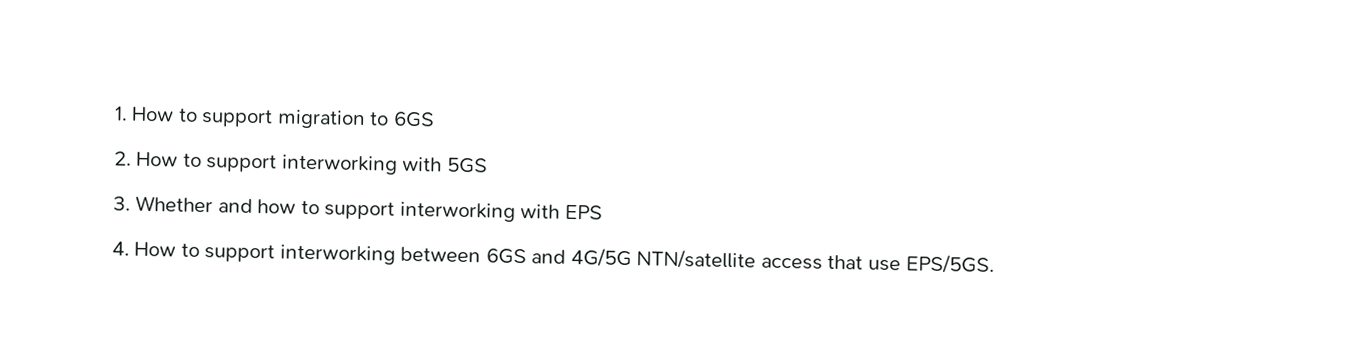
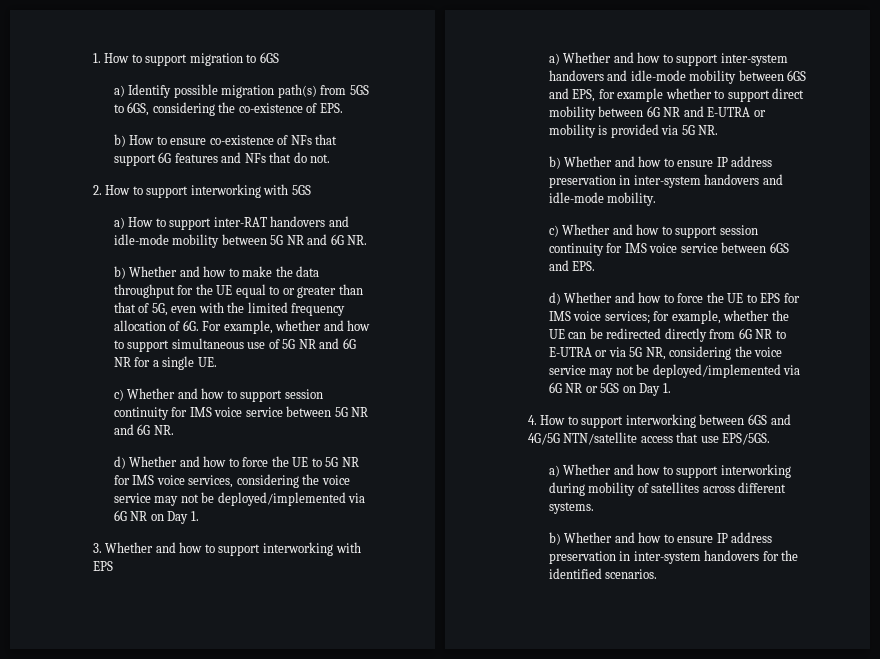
+ a) Identify possible migration path(s) from 5GS to 6GS, considering the co-existence of EPS.
+ b) How to ensure co-existence of NFs that support 6G features and NFs that do not.
+ a) How to support inter-RAT handovers and idle-mode mobility between 5G NR and 6G NR.
+ b) Whether and how to make the data throughput for the UE equal to or greater than that of 5G, even with the limited frequency allocation of 6G. For example, whether and how to support simultaneous use of 5G NR and 6G NR for a single UE.
+ c) Whether and how to support session continuity for IMS voice service between 5G NR and 6G NR.
+ d) Whether and how to force the UE to 5G NR for IMS voice services, considering the voice service may not be deployed/implemented via 6G NR on Day 1.
+ a) Whether and how to support inter-system handovers and idle-mode mobility between 6GS and EPS, for example whether to support direct mobility between 6G NR and E-UTRA or mobility is provided via 5G NR.
+ b) Whether and how to ensure IP address preservation in inter-system handovers and idle-mode mobility.
+ c) Whether and how to support session continuity for IMS voice service between 6GS and EPS.
+ d) Whether and how to force the UE to EPS for IMS voice services; for example, whether the UE can be redirected directly from 6G NR to E-UTRA or via 5G NR, considering the voice service may not be deployed/implemented via 6G NR or 5GS on Day 1.
+ a) Whether and how to support interworking during mobility of satellites across different systems.
+ b) Whether and how to ensure IP address preservation in inter-system handovers for the identified scenarios.

